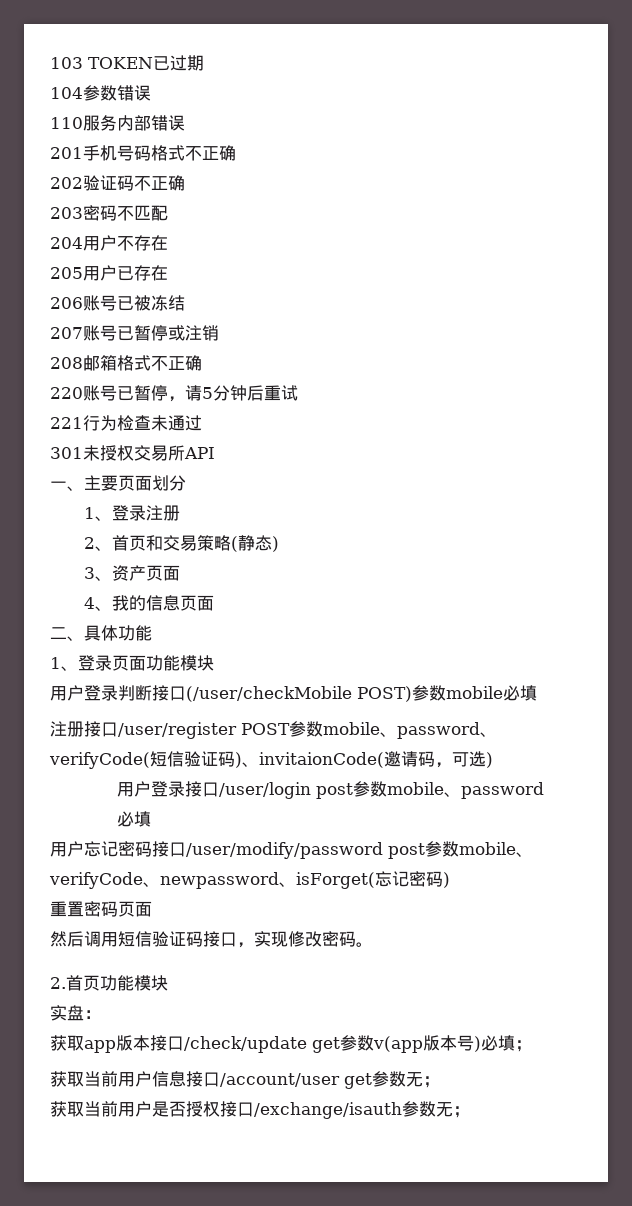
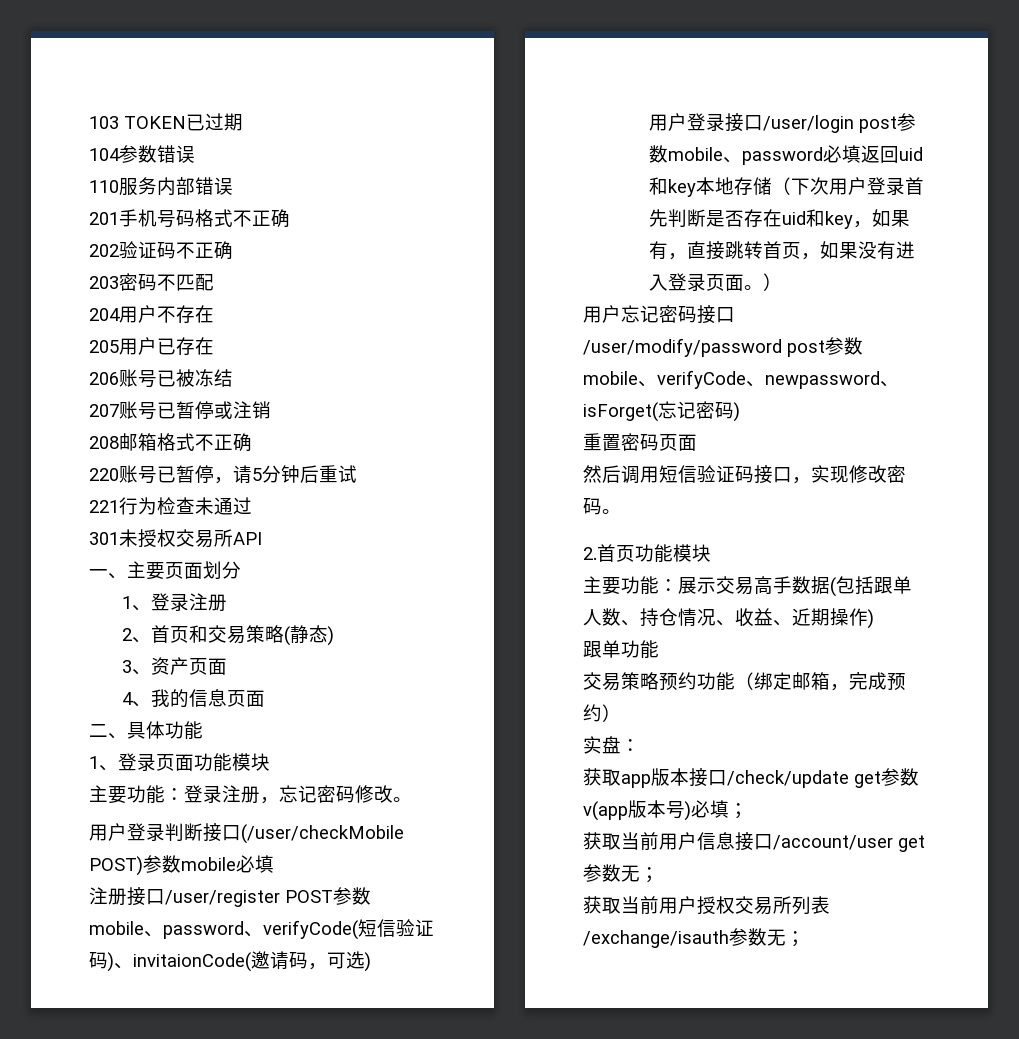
+ 主要功能：登录注册，忘记密码修改。
- 用户登录接口/user/login post参数mobile、password必填
+ 用户登录接口/user/login post参数mobile、password必填返回uid和key本地存储（下次用户登录首先判断是否存在uid和key，如果有，直接跳转首页，如果没有进入登录页面。）
+ 主要功能：展示交易高手数据(包括跟单人数、持仓情况、收益、近期操作)
+ 跟单功能
+ 交易策略预约功能（绑定邮箱，完成预约）
- 获取当前用户是否授权接口/exchange/isauth参数无；
+ 获取当前用户授权交易所列表/exchange/isauth参数无；

